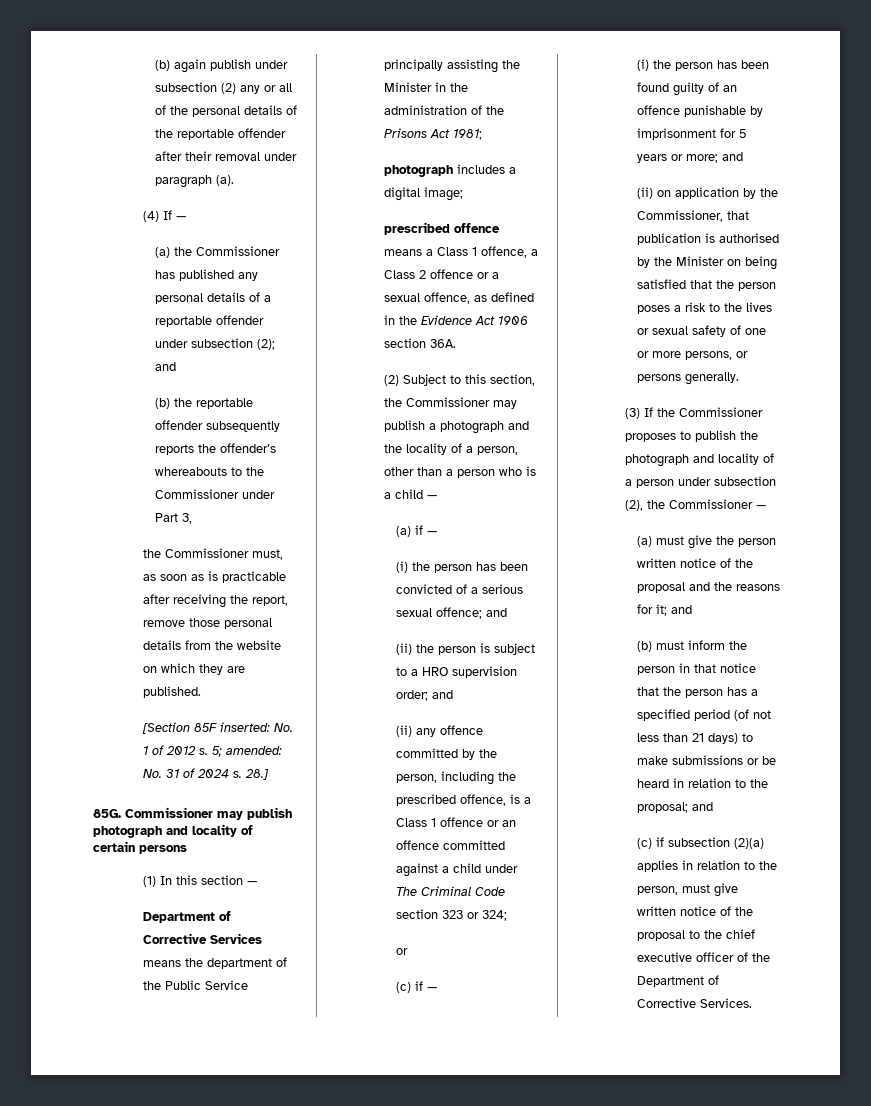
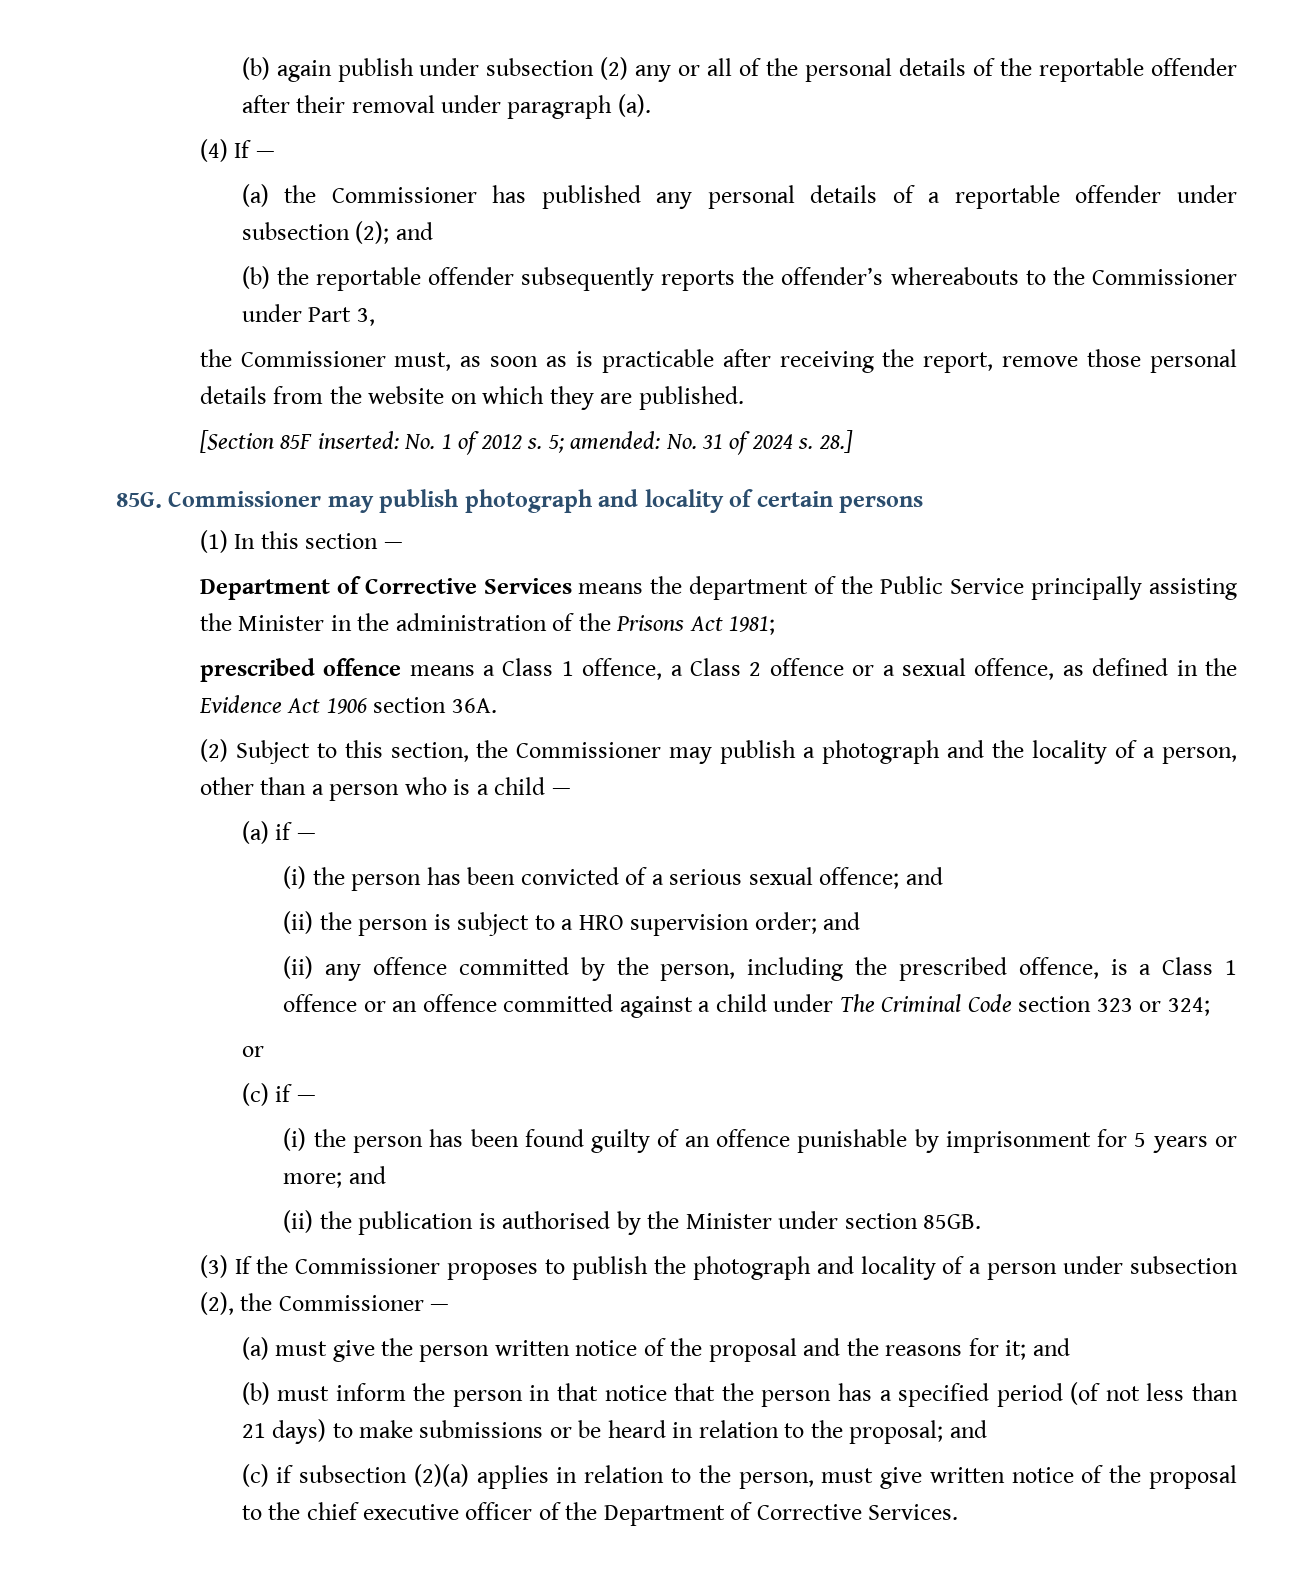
- photograph includes a digital image;
- (ii) on application by the Commissioner, that publication is authorised by the Minister on being satisfied that the person poses a risk to the lives or sexual safety of one or more persons, or persons generally.
+ (ii) the publication is authorised by the Minister under section 85GB.

